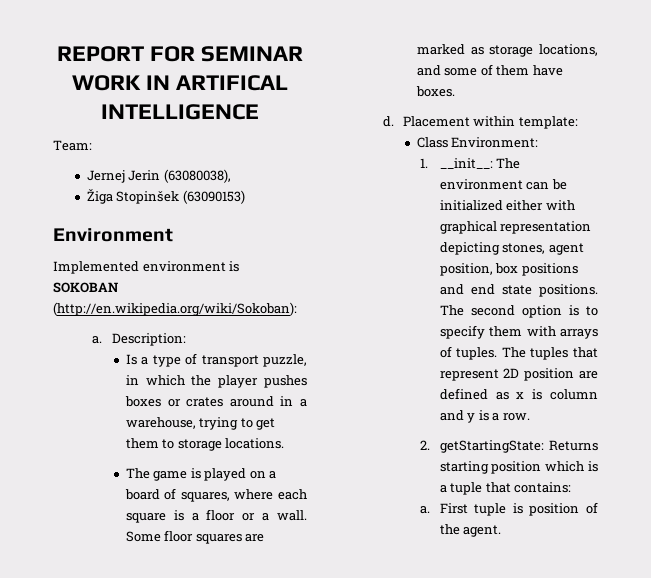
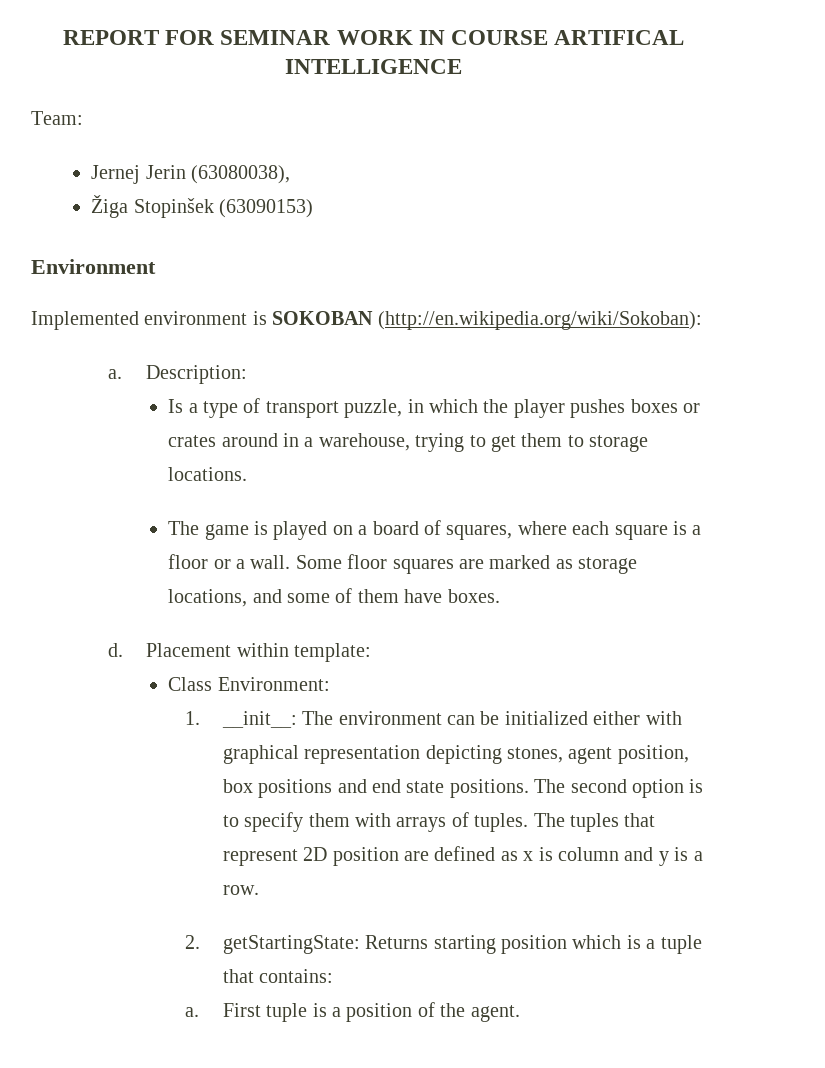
- REPORT FOR SEMINAR WORK IN ARTIFICAL INTELLIGENCE
+ REPORT FOR SEMINAR WORK IN COURSE ARTIFICAL INTELLIGENCE
- First tuple is position of the agent.
+ First tuple is a position of the agent.

